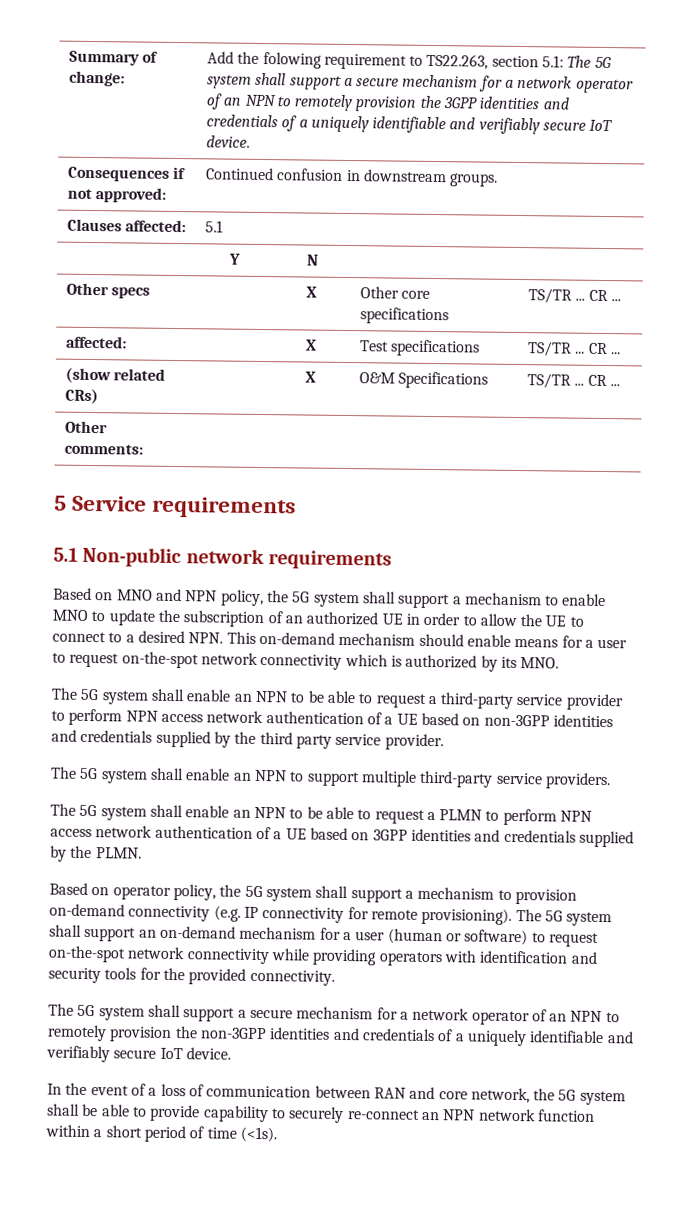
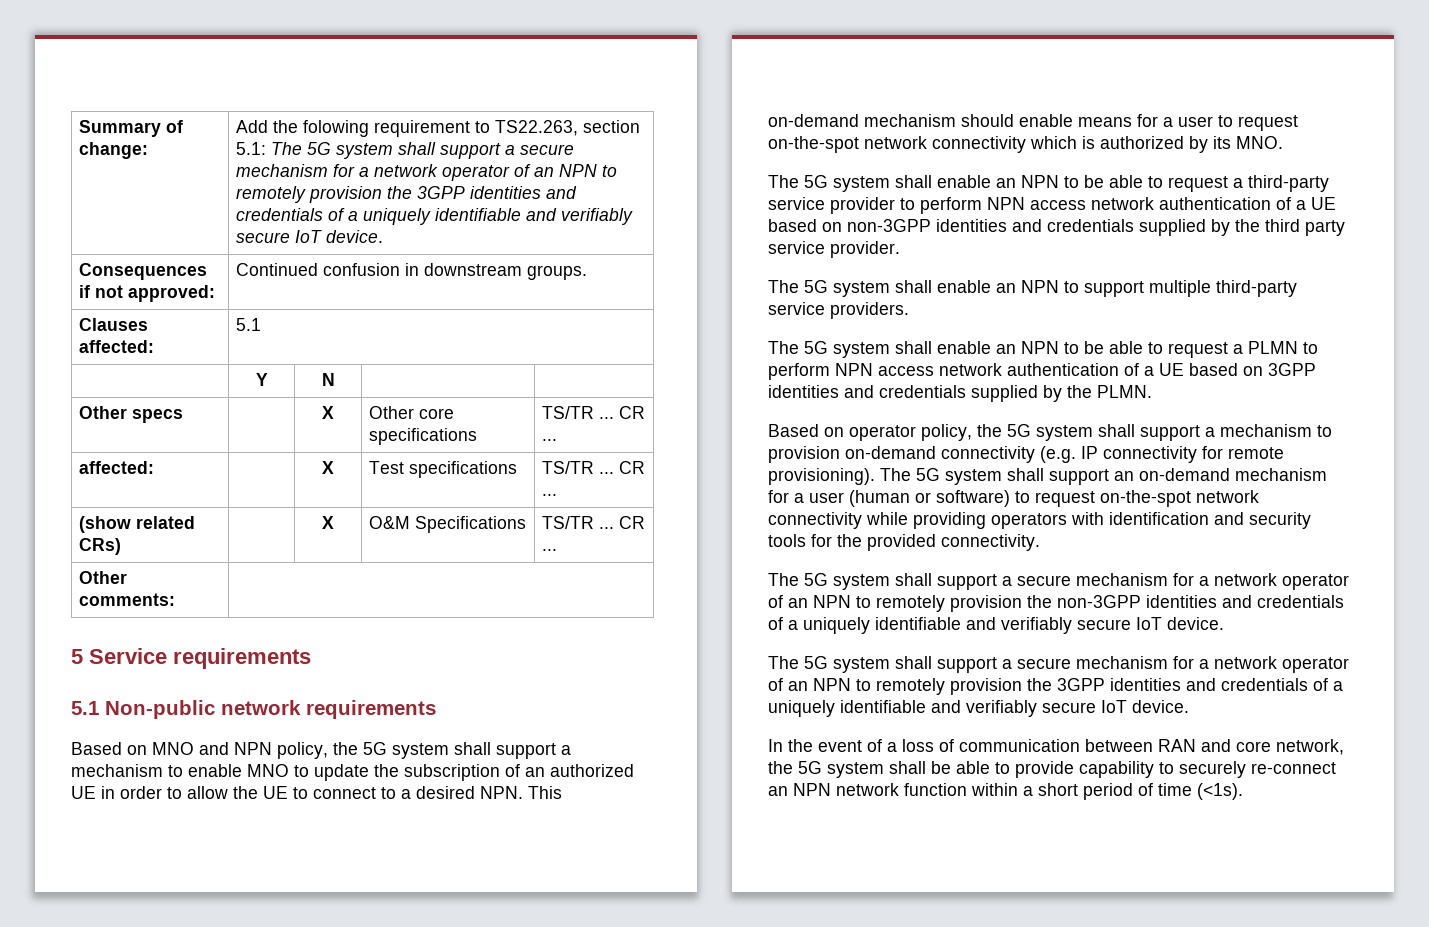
  The 5G system shall support a secure mechanism for a network operator of an NPN to remotely provision the non-3GPP identities and credentials of a uniquely identifiable and verifiably secure IoT device.
+ The 5G system shall support a secure mechanism for a network operator of an NPN to remotely provision the 3GPP identities and credentials of a uniquely identifiable and verifiably secure IoT device.

